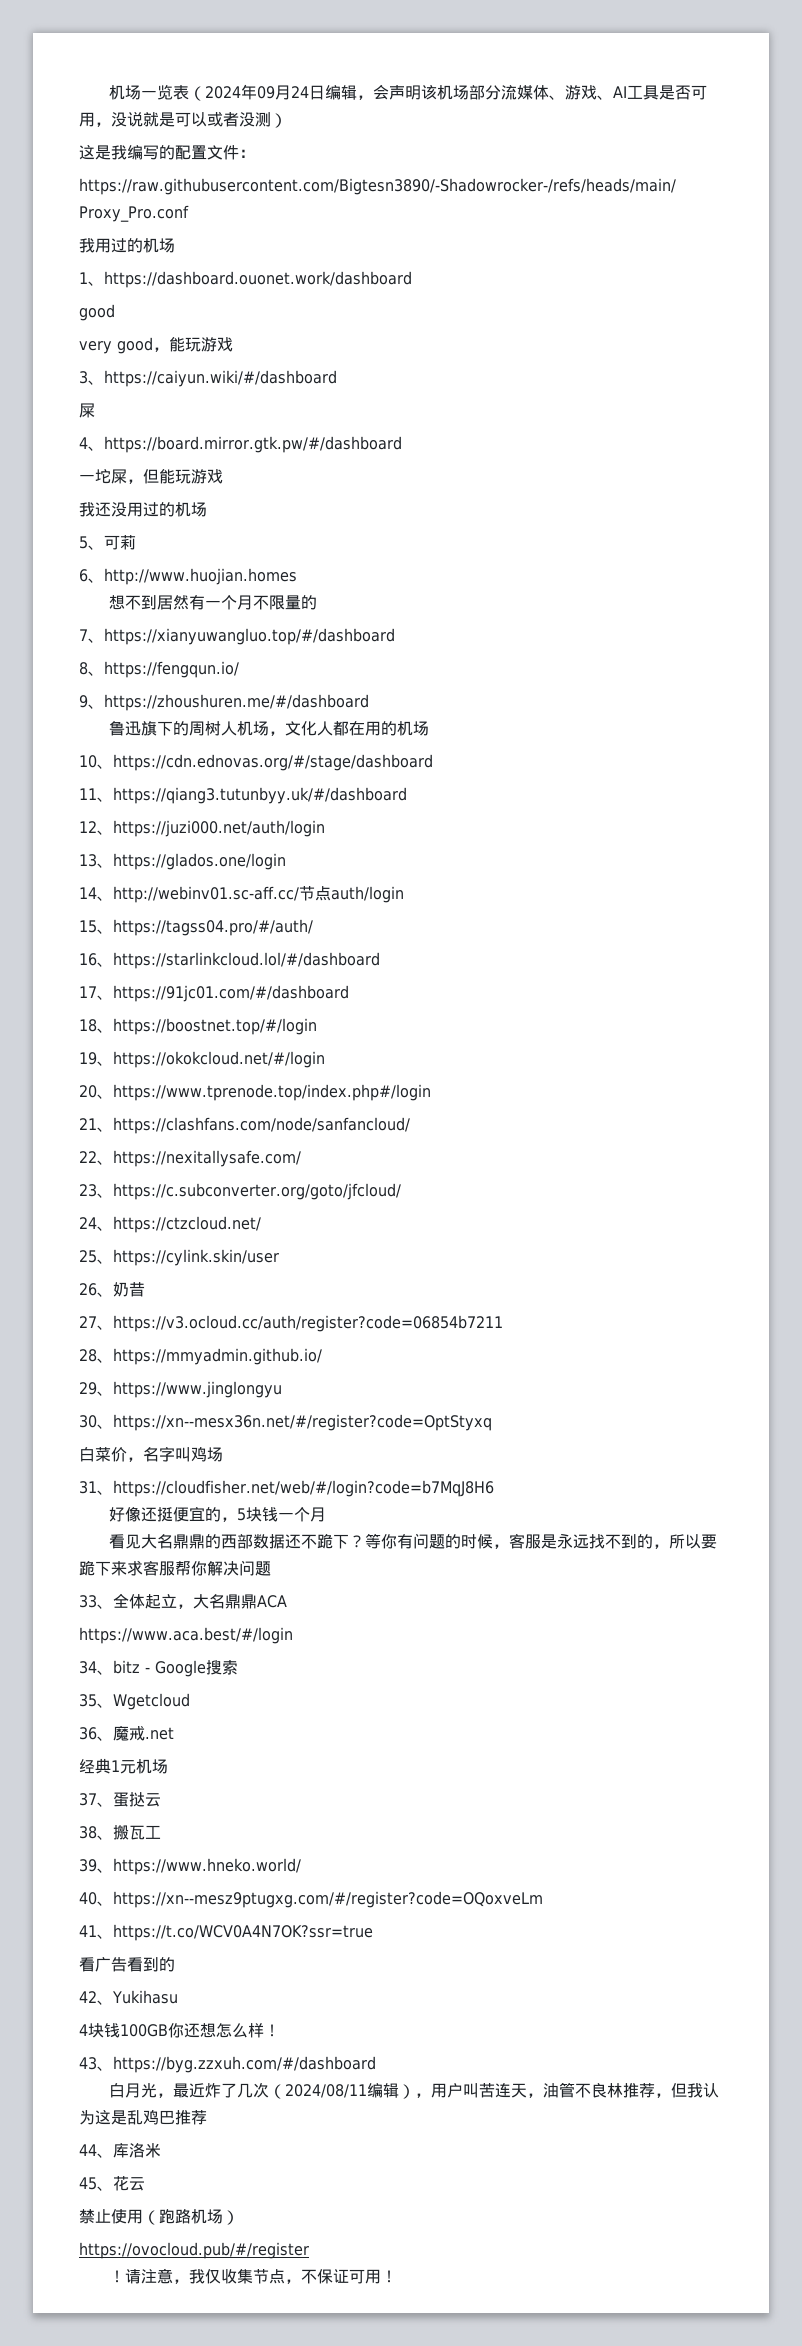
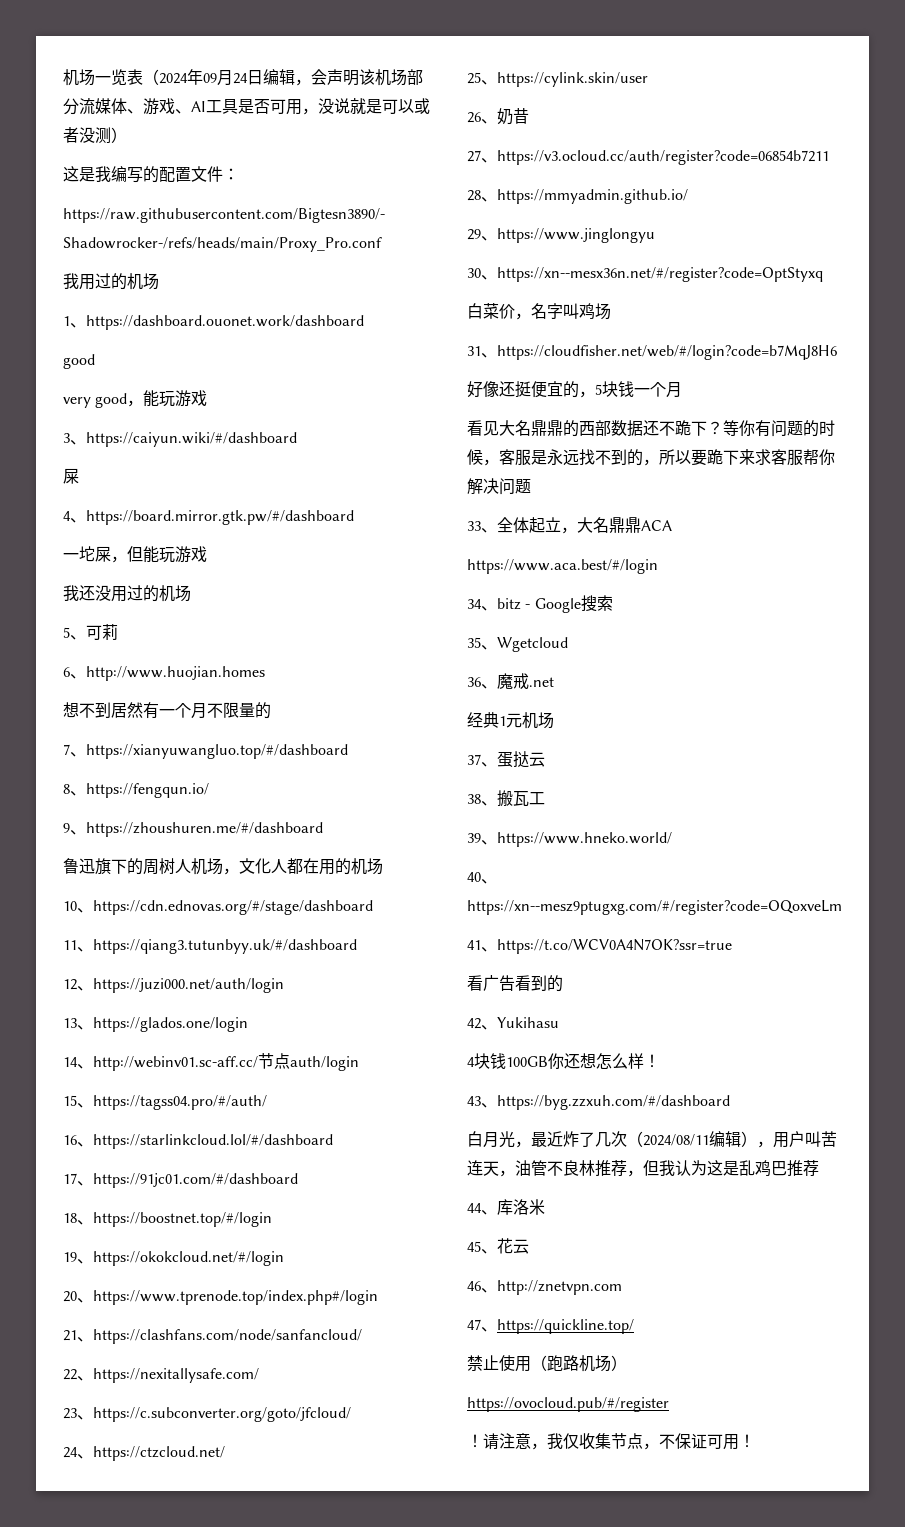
+ 46、http://znetvpn.com
+ 47、https://quickline.top/

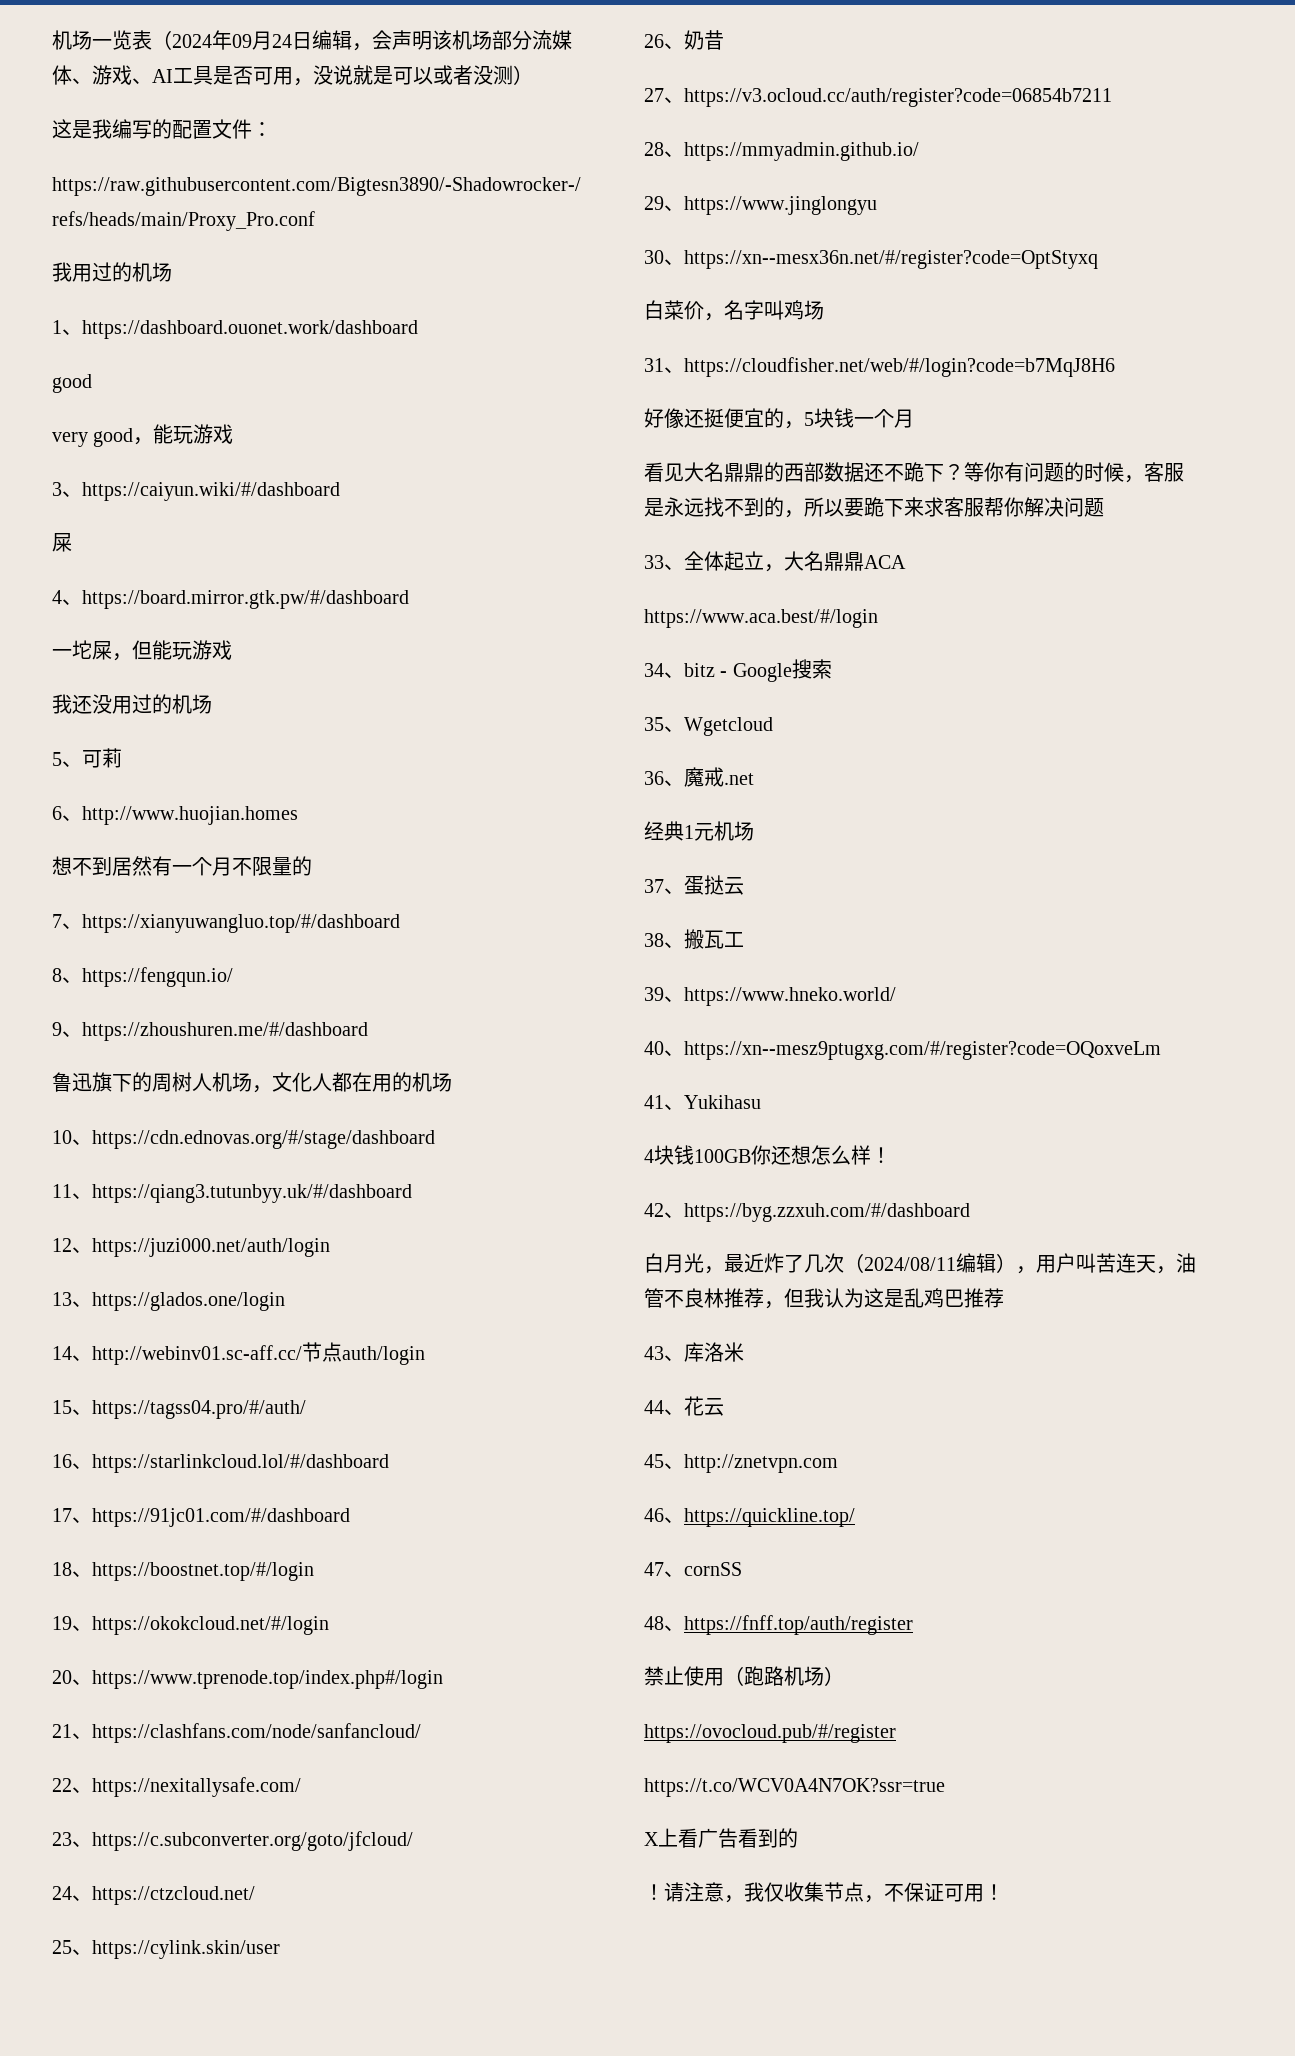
- 41、https://t.co/WCV0A4N7OK?ssr=true
- 看广告看到的
- 42、Yukihasu
+ 41、Yukihasu
- 43、https://byg.zzxuh.com/#/dashboard
+ 42、https://byg.zzxuh.com/#/dashboard
- 44、库洛米
+ 43、库洛米
- 45、花云
+ 44、花云
- 46、http://znetvpn.com
+ 45、http://znetvpn.com
+ 46、https://quickline.top/
- 47、https://quickline.top/
+ 47、cornSS
+ 48、https://fnff.top/auth/register
+ https://t.co/WCV0A4N7OK?ssr=true
+ X上看广告看到的

